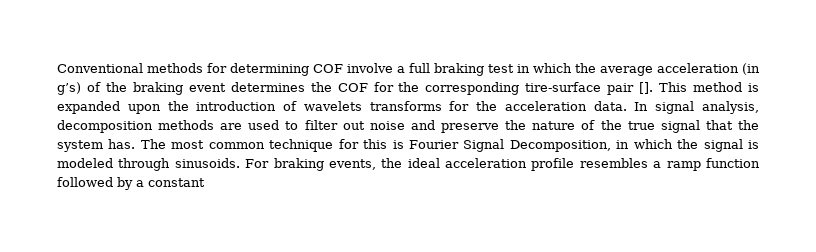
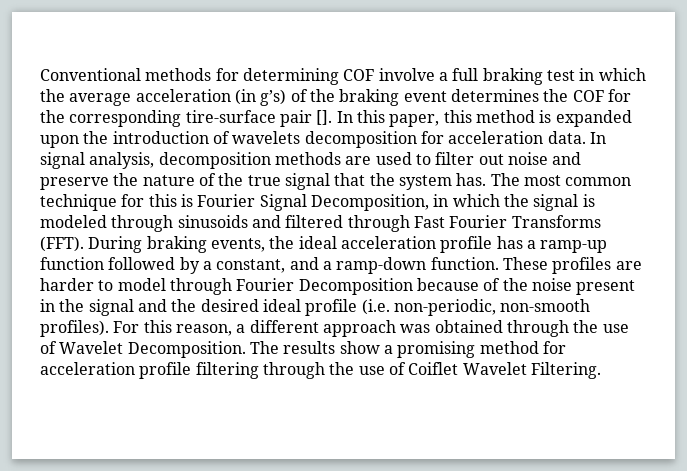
- This method is expanded upon the introduction of wavelets transforms for the acceleration data.
+ In this paper, this method is expanded upon the introduction of wavelets decomposition for acceleration data.
- The most common technique for this is Fourier Signal Decomposition, in which the signal is modeled through sinusoids. For braking events, the ideal acceleration profile resembles a ramp function followed by a constant
+ The most common technique for this is Fourier Signal Decomposition, in which the signal is modeled through sinusoids and filtered through Fast Fourier Transforms (FFT). During braking events, the ideal acceleration profile has a ramp-up function followed by a constant, and a ramp-down function. These profiles are harder to model through Fourier Decomposition because of the noise present in the signal and the desired ideal profile (i.e. non-periodic, non-smooth profiles). For this reason, a different approach was obtained through the use of Wavelet Decomposition. The results show a promising method for acceleration profile filtering through the use of Coiflet Wavelet Filtering.

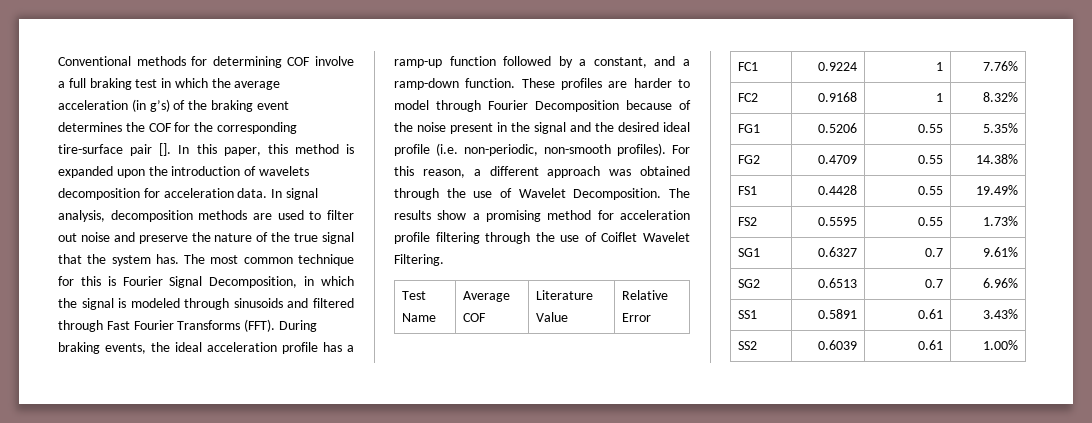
+ Test Name | Average COF | Literature Value | Relative Error
+ FC1 | 0.9224 | 1 | 7.76%
+ FC2 | 0.9168 | 1 | 8.32%
+ FG1 | 0.5206 | 0.55 | 5.35%
+ FG2 | 0.4709 | 0.55 | 14.38%
+ FS1 | 0.4428 | 0.55 | 19.49%
+ FS2 | 0.5595 | 0.55 | 1.73%
+ SG1 | 0.6327 | 0.7 | 9.61%
+ SG2 | 0.6513 | 0.7 | 6.96%
+ SS1 | 0.5891 | 0.61 | 3.43%
+ SS2 | 0.6039 | 0.61 | 1.00%

